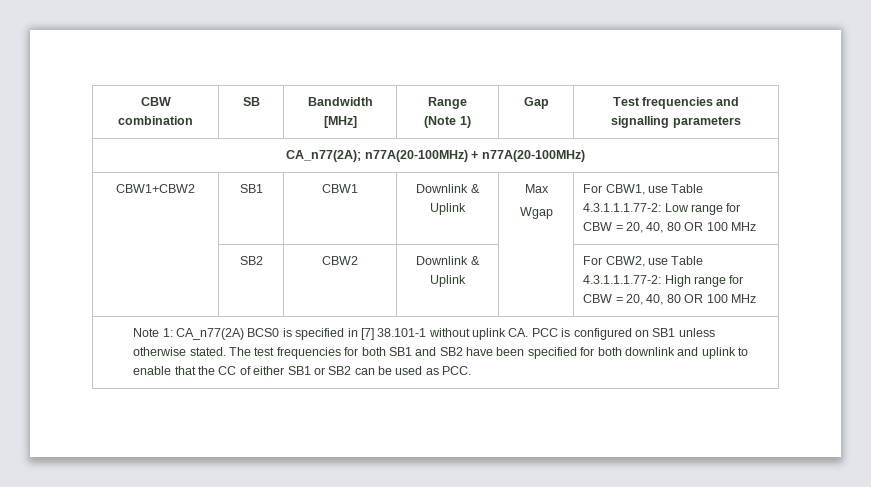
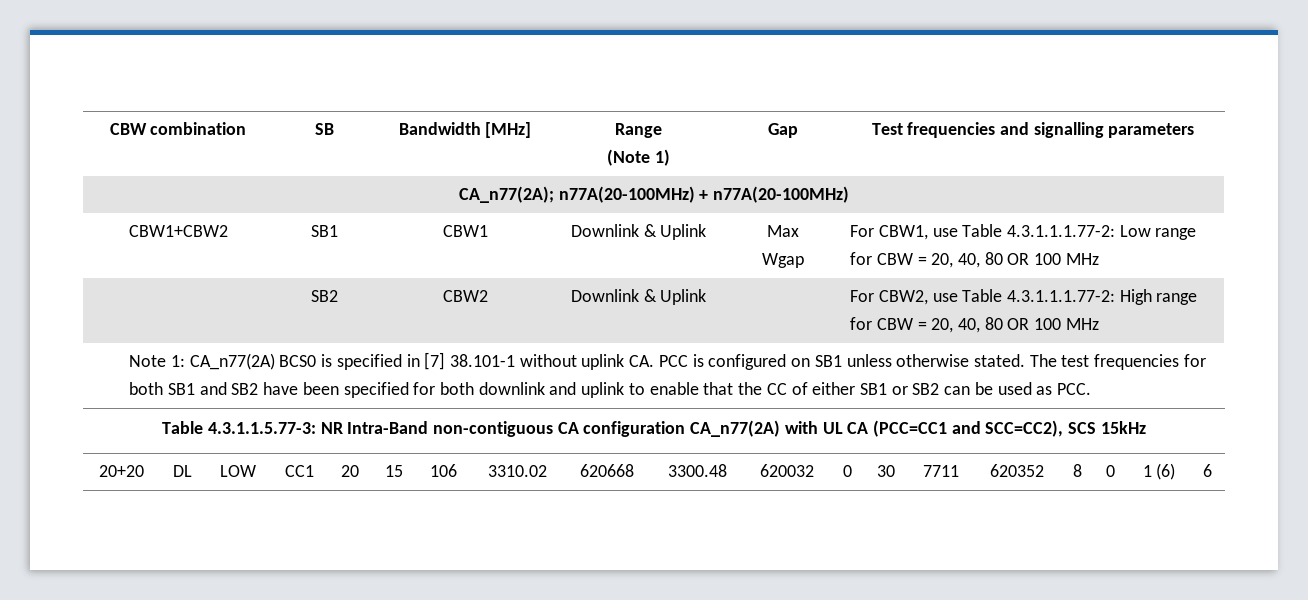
+ Table 4.3.1.1.5.77-3: NR Intra-Band non-contiguous CA configuration CA_n77(2A) with UL CA (PCC=CC1 and SCC=CC2), SCS 15kHz
+ 20+20 | DL | LOW | CC1 | 20 | 15 | 106 | 3310.02 | 620668 | 3300.48 | 620032 | 0 | 30 | 7711 | 620352 | 8 | 0 | 1 (6) | 6

